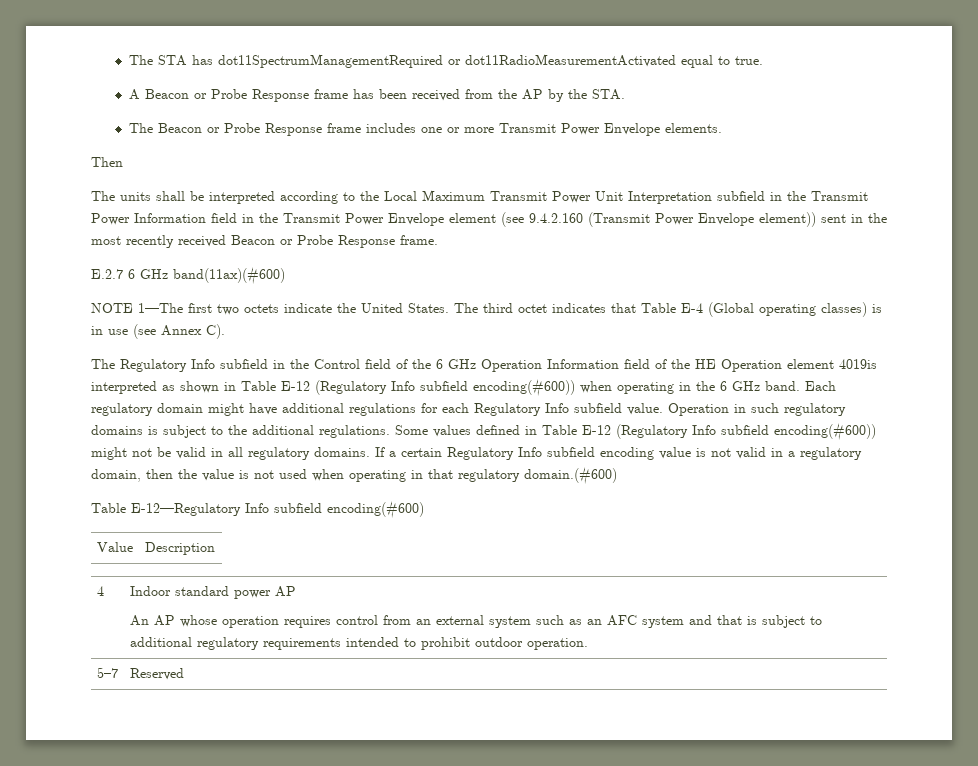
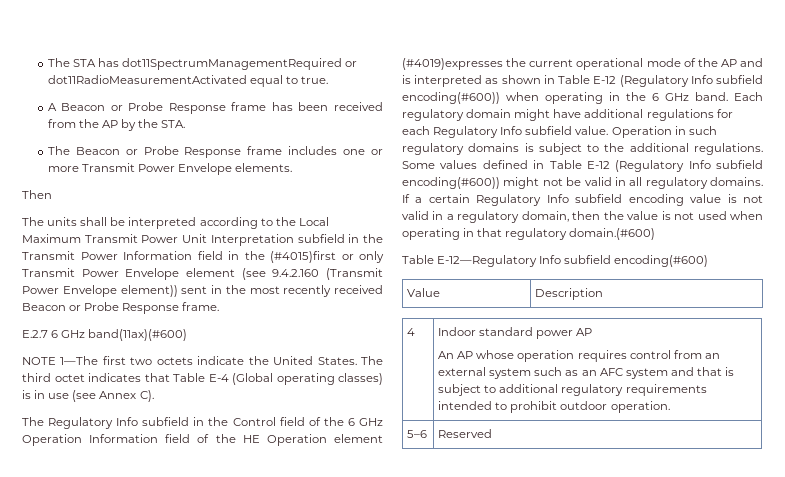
- The units shall be interpreted according to the Local Maximum Transmit Power Unit Interpretation subfield in the Transmit Power Information field in the Transmit Power Envelope element (see 9.4.2.160 (Transmit Power Envelope element)) sent in the most recently received Beacon or Probe Response frame.
+ The units shall be interpreted according to the Local Maximum Transmit Power Unit Interpretation subfield in the Transmit Power Information field in the (#4015)first or only Transmit Power Envelope element (see 9.4.2.160 (Transmit Power Envelope element)) sent in the most recently received Beacon or Probe Response frame.
- The Regulatory Info subfield in the Control field of the 6 GHz Operation Information field of the HE Operation element 4019is interpreted as shown in Table E-12 (Regulatory Info subfield encoding(#600)) when operating in the 6 GHz band.
+ The Regulatory Info subfield in the Control field of the 6 GHz Operation Information field of the HE Operation element (#4019)expresses the current operational mode of the AP and is interpreted as shown in Table E-12 (Regulatory Info subfield encoding(#600)) when operating in the 6 GHz band.
- 5–7 | Reserved
+ 5–6 | Reserved

